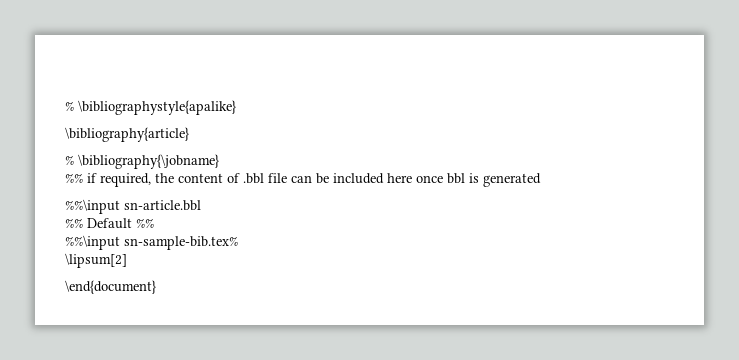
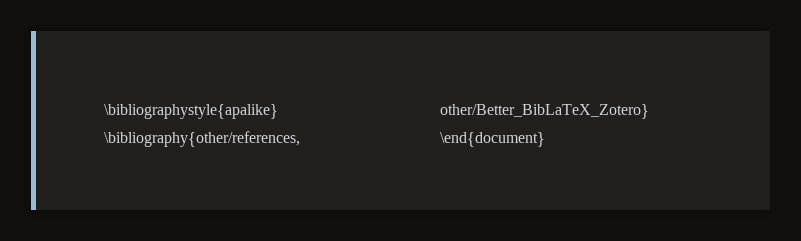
- % \bibliographystyle{apalike}
+ \bibliographystyle{apalike}
- \bibliography{article}
- % \bibliography{\jobname}
- %% if required, the content of .bbl file can be included here once bbl is generated
- %%\input sn-article.bbl
- %% Default %%
- %%\input sn-sample-bib.tex%
- \lipsum[2]
+ \bibliography{other/references, other/Better_BibLaTeX_Zotero}

